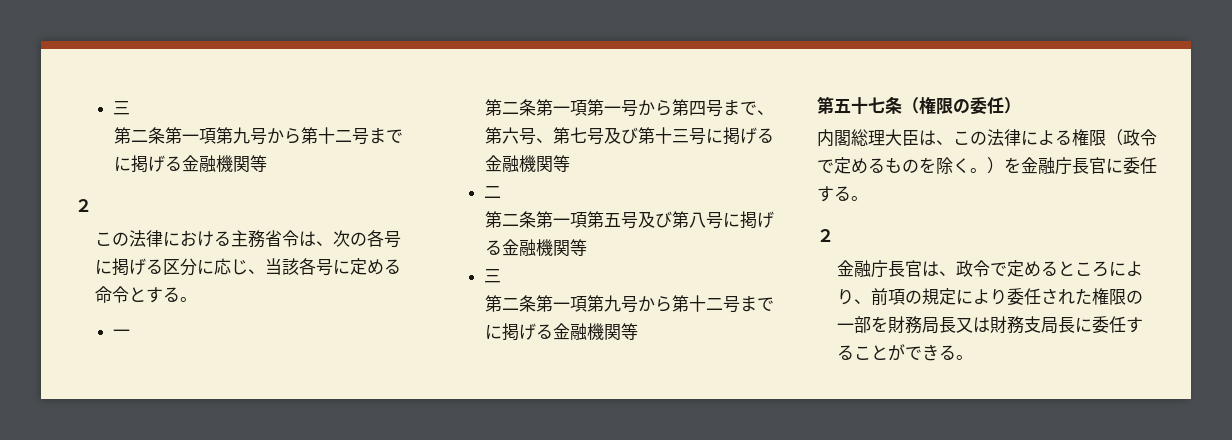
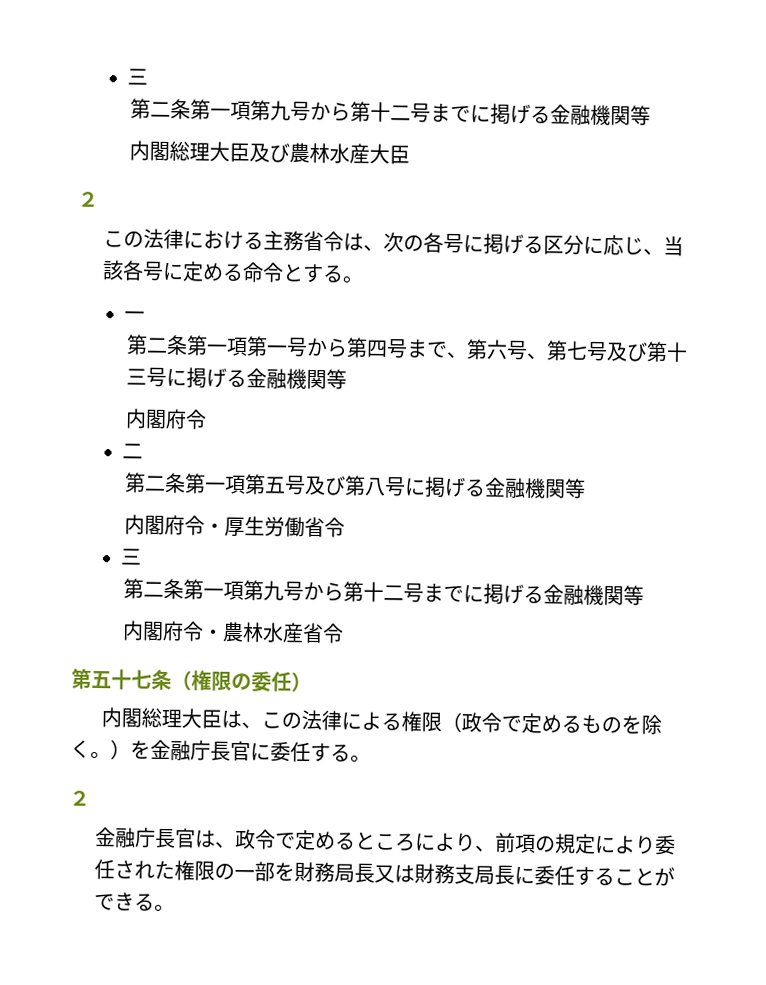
+ 内閣総理大臣及び農林水産大臣
  第二条第一項第一号から第四号まで、第六号、第七号及び第十三号に掲げる金融機関等
+ 内閣府令
+ 内閣府令・厚生労働省令
+ 内閣府令・農林水産省令

